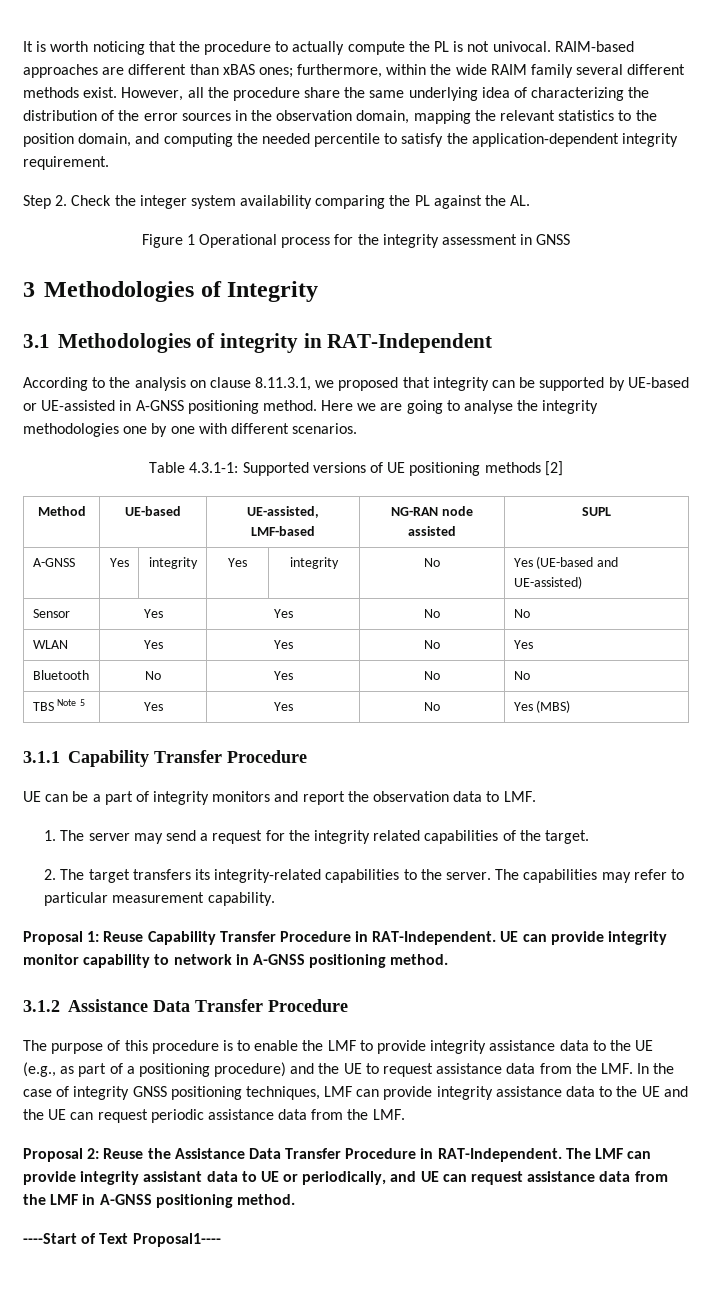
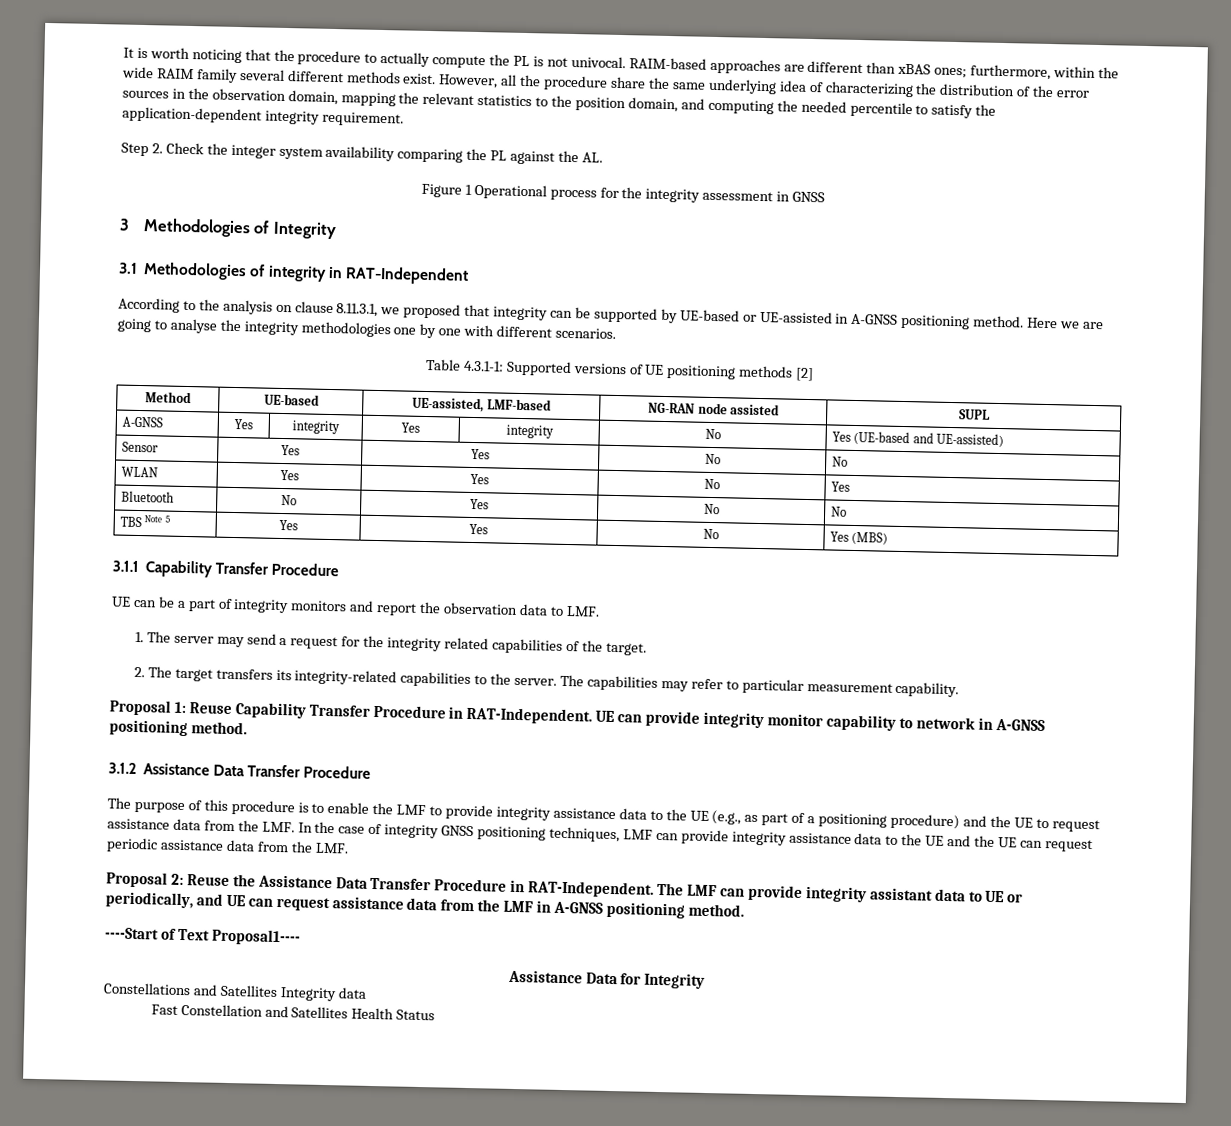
+ Assistance Data for Integrity
+ Constellations and Satellites Integrity data
+ Fast Constellation and Satellites Health Status

